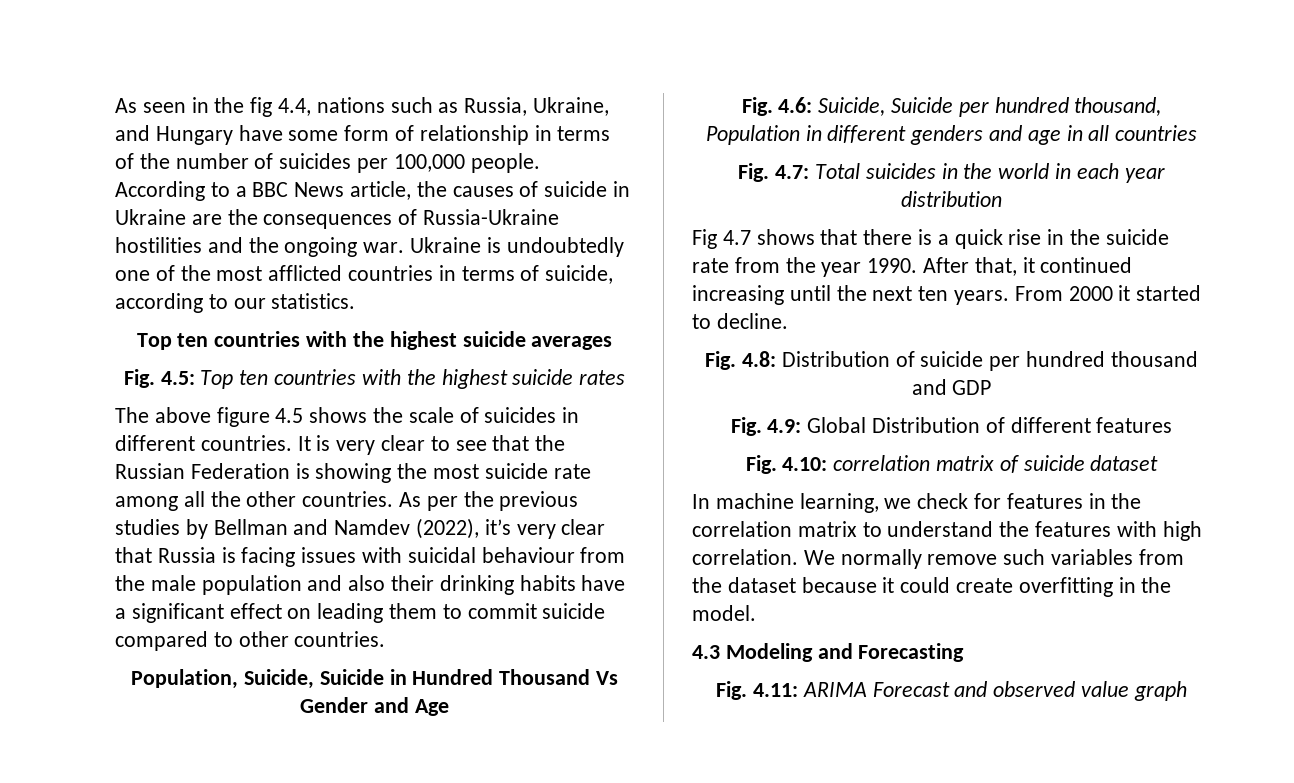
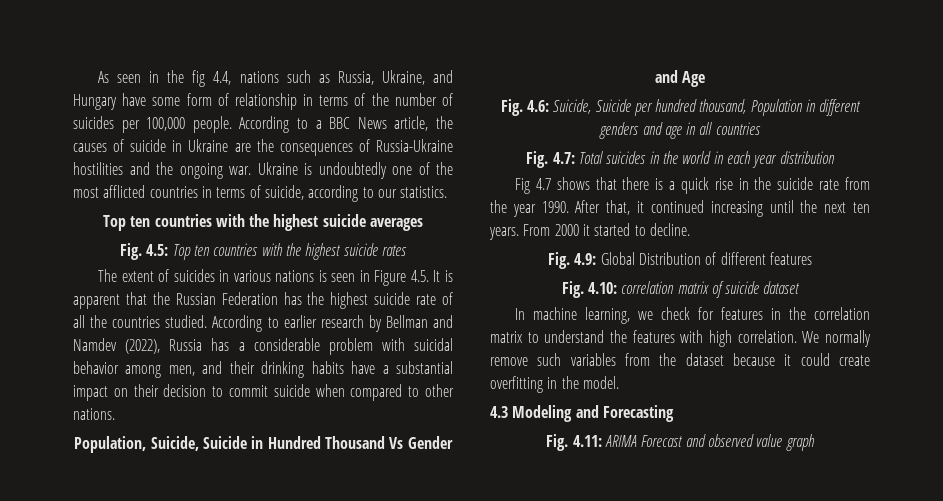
- The above figure 4.5 shows the scale of suicides in different countries. It is very clear to see that the Russian Federation is showing the most suicide rate among all the other countries. As per the previous studies by Bellman and Namdev (2022), it’s very clear that Russia is facing issues with suicidal behaviour from the male population and also their drinking habits have a significant effect on leading them to commit suicide compared to other countries.
+ The extent of suicides in various nations is seen in Figure 4.5. It is apparent that the Russian Federation has the highest suicide rate of all the countries studied. According to earlier research by Bellman and Namdev (2022), Russia has a considerable problem with suicidal behavior among men, and their drinking habits have a substantial impact on their decision to commit suicide when compared to other nations.
- Fig. 4.8: Distribution of suicide per hundred thousand and GDP

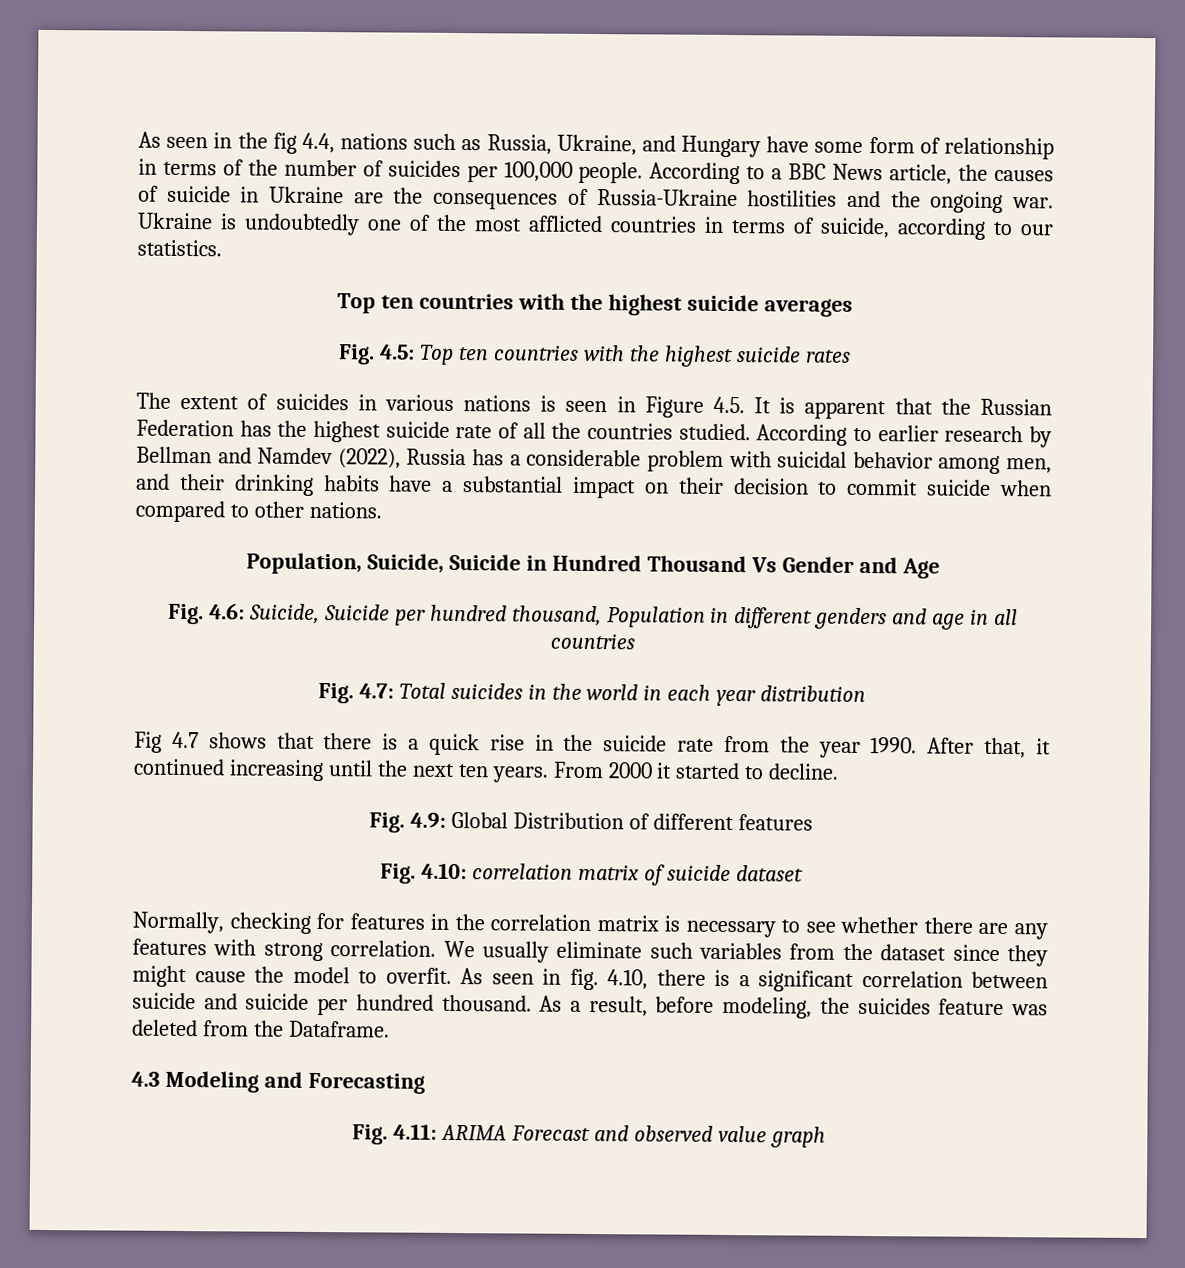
- In machine learning, we check for features in the correlation matrix to understand the features with high correlation.
+ Normally, checking for features in the correlation matrix is necessary to see whether there are any features with strong correlation.
- We normally remove such variables from the dataset because it could create overfitting in the model.
+ We usually eliminate such variables from the dataset since they might cause the model to overfit. As seen in fig. 4.10, there is a significant correlation between suicide and suicide per hundred thousand. As a result, before modeling, the suicides feature was deleted from the Dataframe.

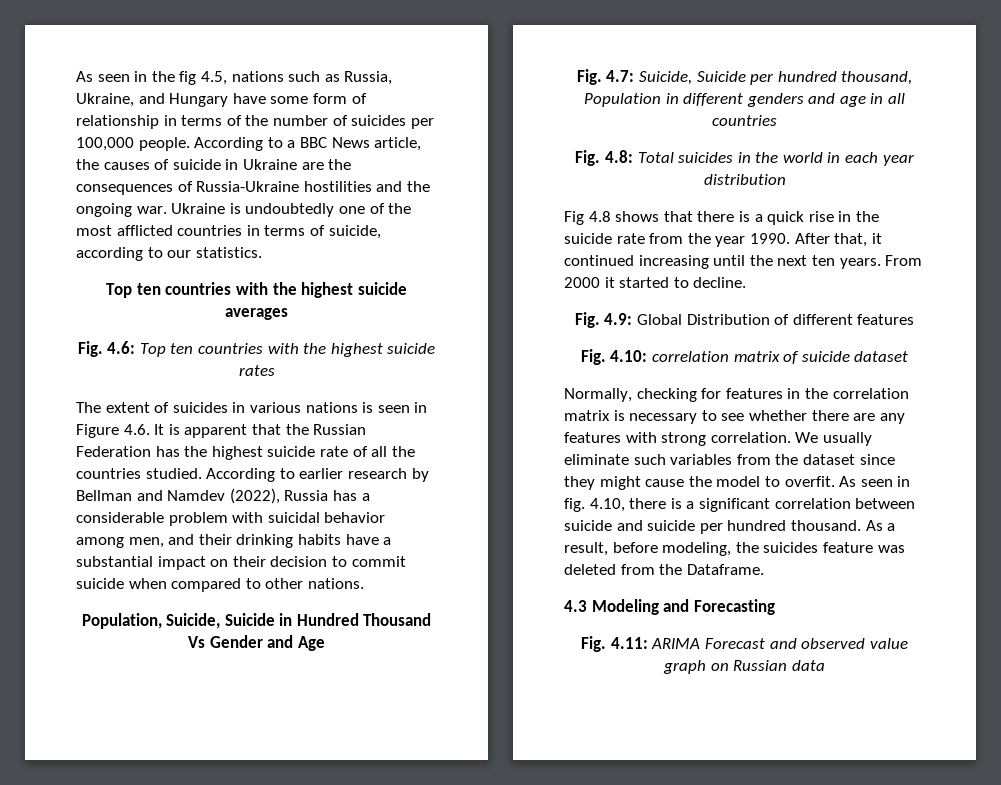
- As seen in the fig 4.4, nations such as Russia, Ukraine, and Hungary have some form of relationship in terms of the number of suicides per 100,000 people.
+ As seen in the fig 4.5, nations such as Russia, Ukraine, and Hungary have some form of relationship in terms of the number of suicides per 100,000 people.
- Fig. 4.5: Top ten countries with the highest suicide rates
+ Fig. 4.6: Top ten countries with the highest suicide rates
- The extent of suicides in various nations is seen in Figure 4.5. It is apparent that the Russian Federation has the highest suicide rate of all the countries studied.
+ The extent of suicides in various nations is seen in Figure 4.6. It is apparent that the Russian Federation has the highest suicide rate of all the countries studied.
- Fig. 4.6: Suicide, Suicide per hundred thousand, Population in different genders and age in all countries
+ Fig. 4.7: Suicide, Suicide per hundred thousand, Population in different genders and age in all countries
- Fig. 4.7: Total suicides in the world in each year distribution
+ Fig. 4.8: Total suicides in the world in each year distribution
- Fig 4.7 shows that there is a quick rise in the suicide rate from the year 1990.
+ Fig 4.8 shows that there is a quick rise in the suicide rate from the year 1990.
- Fig. 4.11: ARIMA Forecast and observed value graph
+ Fig. 4.11: ARIMA Forecast and observed value graph on Russian data

